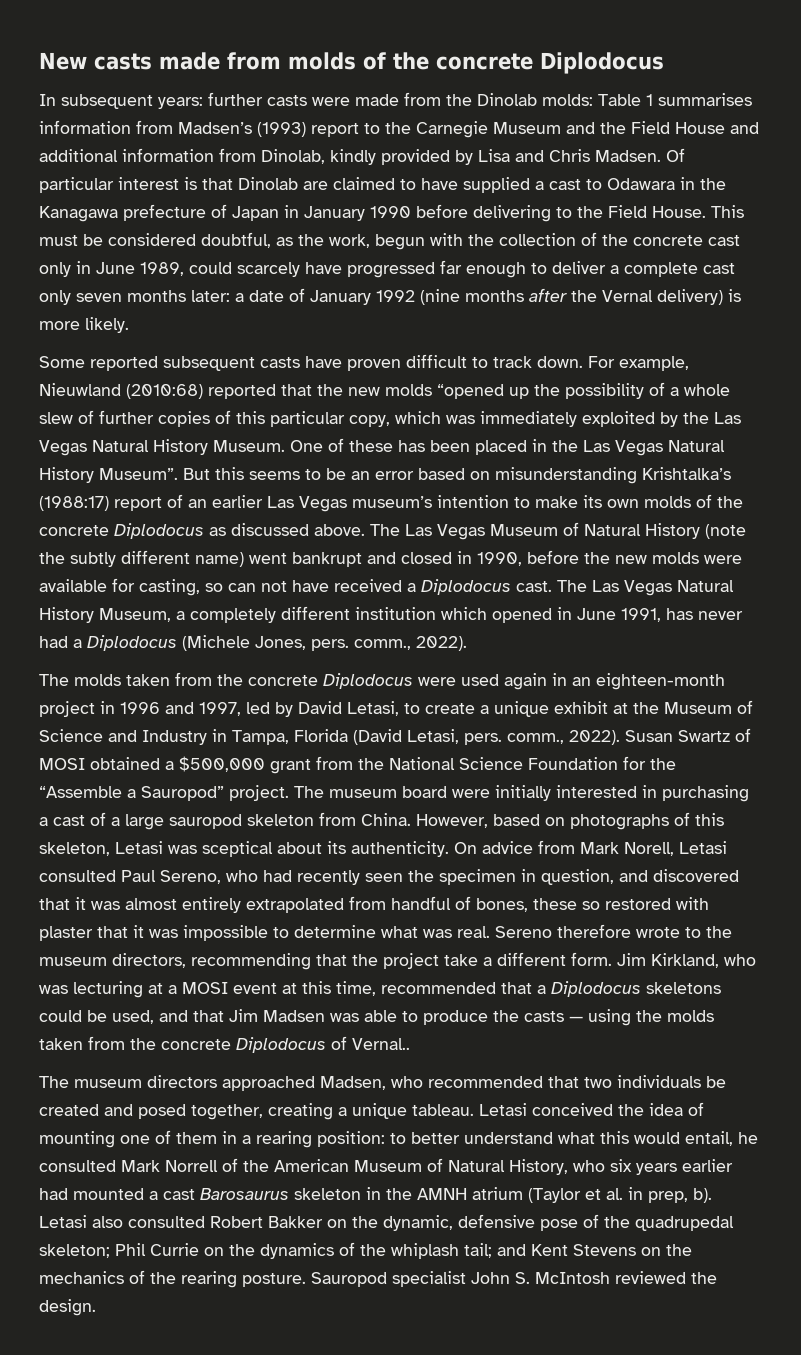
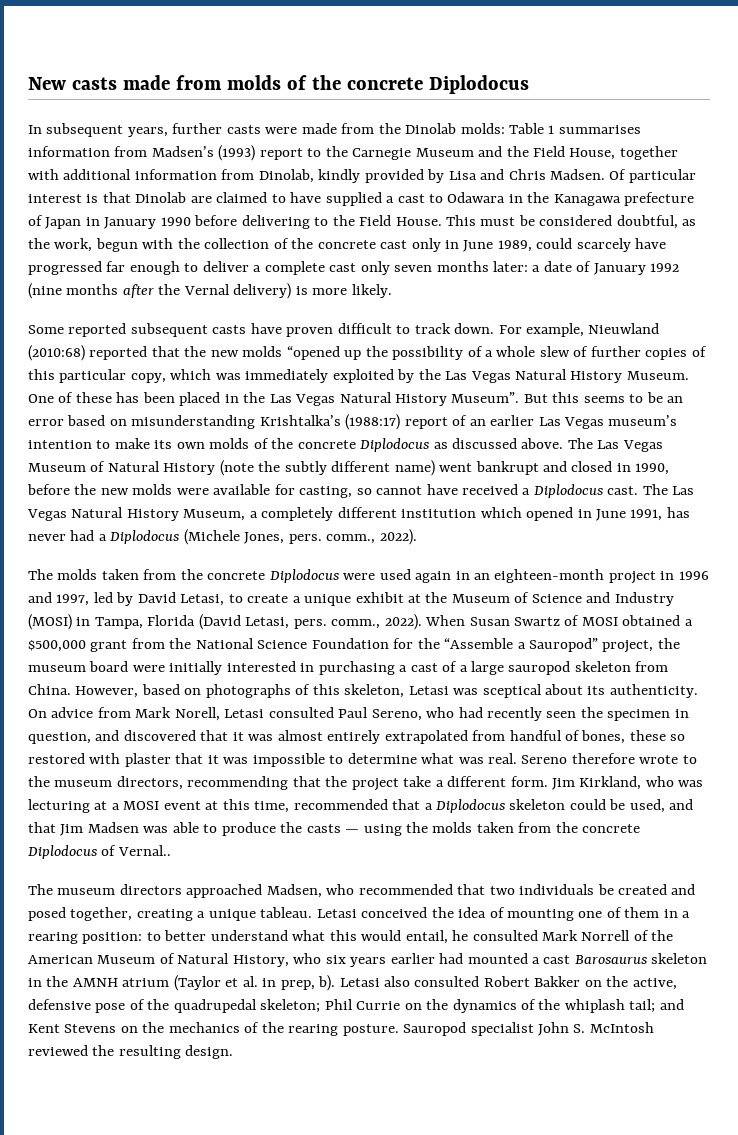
- In subsequent years: further casts were made from the Dinolab molds: Table 1 summarises information from Madsen’s (1993) report to the Carnegie Museum and the Field House and additional information from Dinolab, kindly provided by Lisa and Chris Madsen.
+ In subsequent years, further casts were made from the Dinolab molds: Table 1 summarises information from Madsen’s (1993) report to the Carnegie Museum and the Field House, together with additional information from Dinolab, kindly provided by Lisa and Chris Madsen.
- The Las Vegas Museum of Natural History (note the subtly different name) went bankrupt and closed in 1990, before the new molds were available for casting, so can not have received a Diplodocus cast.
+ The Las Vegas Museum of Natural History (note the subtly different name) went bankrupt and closed in 1990, before the new molds were available for casting, so cannot have received a Diplodocus cast.
- The molds taken from the concrete Diplodocus were used again in an eighteen-month project in 1996 and 1997, led by David Letasi, to create a unique exhibit at the Museum of Science and Industry in Tampa, Florida (David Letasi, pers. comm., 2022).
+ The molds taken from the concrete Diplodocus were used again in an eighteen-month project in 1996 and 1997, led by David Letasi, to create a unique exhibit at the Museum of Science and Industry (MOSI) in Tampa, Florida (David Letasi, pers. comm., 2022).
- Susan Swartz of MOSI obtained a $500,000 grant from the National Science Foundation for the “Assemble a Sauropod” project. The museum board were initially interested in purchasing a cast of a large sauropod skeleton from China.
+ When Susan Swartz of MOSI obtained a $500,000 grant from the National Science Foundation for the “Assemble a Sauropod” project, the museum board were initially interested in purchasing a cast of a large sauropod skeleton from China.
- Jim Kirkland, who was lecturing at a MOSI event at this time, recommended that a Diplodocus skeletons could be used, and that Jim Madsen was able to produce the casts — using the molds taken from the concrete Diplodocus of Vernal..
+ Jim Kirkland, who was lecturing at a MOSI event at this time, recommended that a Diplodocus skeleton could be used, and that Jim Madsen was able to produce the casts — using the molds taken from the concrete Diplodocus of Vernal..
- Letasi also consulted Robert Bakker on the dynamic, defensive pose of the quadrupedal skeleton; Phil Currie on the dynamics of the whiplash tail; and Kent Stevens on the mechanics of the rearing posture.
+ Letasi also consulted Robert Bakker on the active, defensive pose of the quadrupedal skeleton; Phil Currie on the dynamics of the whiplash tail; and Kent Stevens on the mechanics of the rearing posture.
- Sauropod specialist John S. McIntosh reviewed the design.
+ Sauropod specialist John S. McIntosh reviewed the resulting design.

